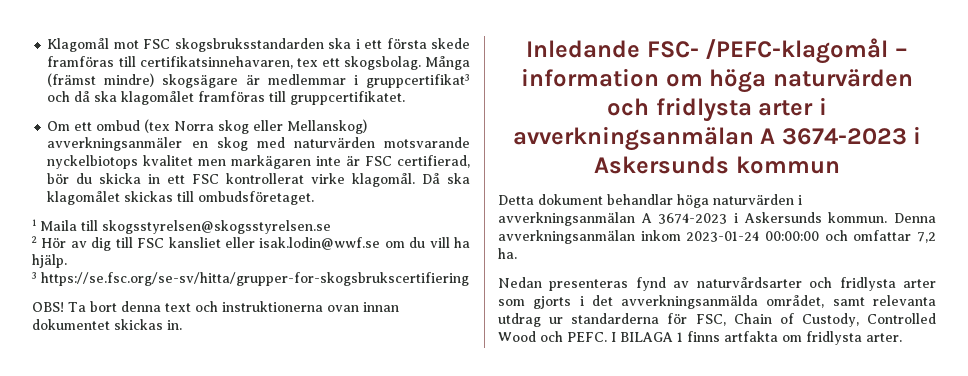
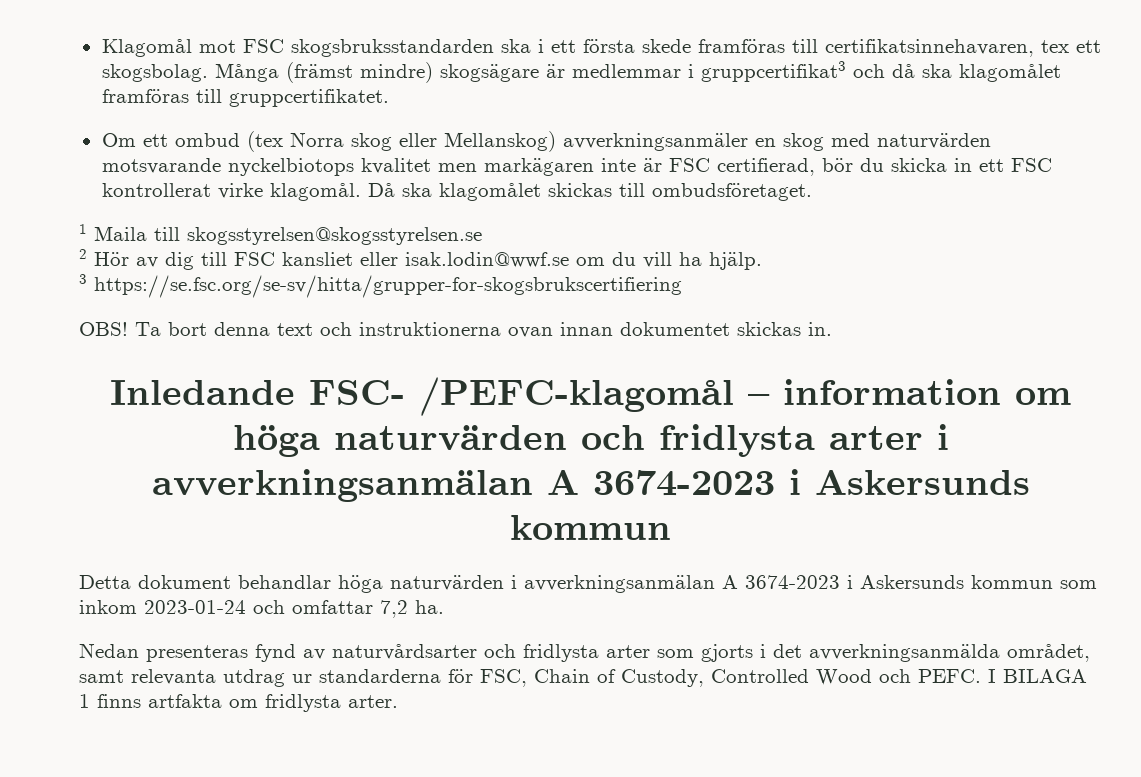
- Detta dokument behandlar höga naturvärden i avverkningsanmälan A 3674-2023 i Askersunds kommun. Denna avverkningsanmälan inkom 2023-01-24 00:00:00 och omfattar 7,2 ha.
+ Detta dokument behandlar höga naturvärden i avverkningsanmälan A 3674-2023 i Askersunds kommun som inkom 2023-01-24 och omfattar 7,2 ha.

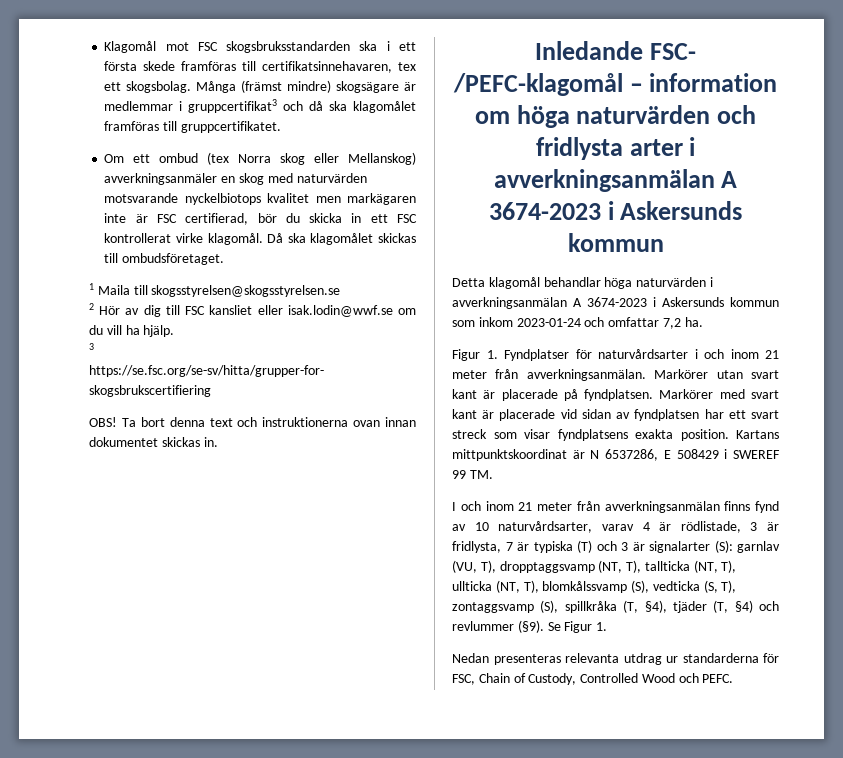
- Detta dokument behandlar höga naturvärden i avverkningsanmälan A 3674-2023 i Askersunds kommun som inkom 2023-01-24 och omfattar 7,2 ha.
+ Detta klagomål behandlar höga naturvärden i avverkningsanmälan A 3674-2023 i Askersunds kommun som inkom 2023-01-24 och omfattar 7,2 ha.
- Nedan presenteras fynd av naturvårdsarter och fridlysta arter som gjorts i det avverkningsanmälda området, samt relevanta utdrag ur standarderna för FSC, Chain of Custody, Controlled Wood och PEFC. I BILAGA 1 finns artfakta om fridlysta arter.
+ Figur 1. Fyndplatser för naturvårdsarter i och inom 21 meter från avverkningsanmälan. Markörer utan svart kant är placerade på fyndplatsen. Markörer med svart kant är placerade vid sidan av fyndplatsen har ett svart streck som visar fyndplatsens exakta position. Kartans mittpunktskoordinat är N 6537286, E 508429 i SWEREF 99 TM.
+ I och inom 21 meter från avverkningsanmälan finns fynd av 10 naturvårdsarter, varav 4 är rödlistade, 3 är fridlysta, 7 är typiska (T) och 3 är signalarter (S): garnlav (VU, T), dropptaggsvamp (NT, T), tallticka (NT, T), ullticka (NT, T), blomkålssvamp (S), vedticka (S, T), zontaggsvamp (S), spillkråka (T, §4), tjäder (T, §4) och revlummer (§9). Se Figur 1.
+ Nedan presenteras relevanta utdrag ur standarderna för FSC, Chain of Custody, Controlled Wood och PEFC.

